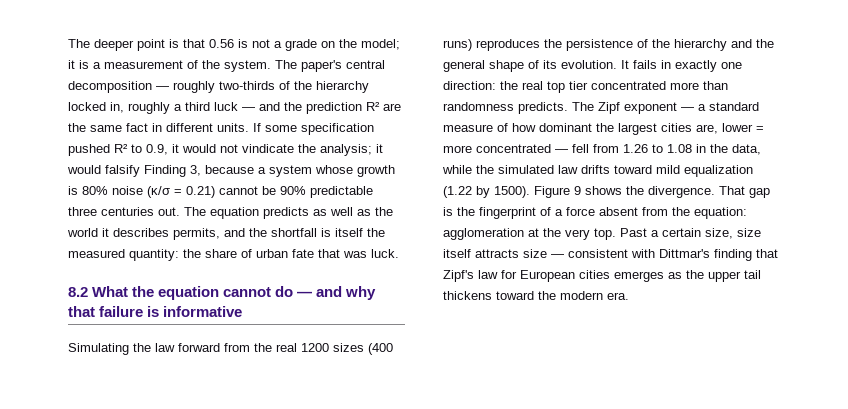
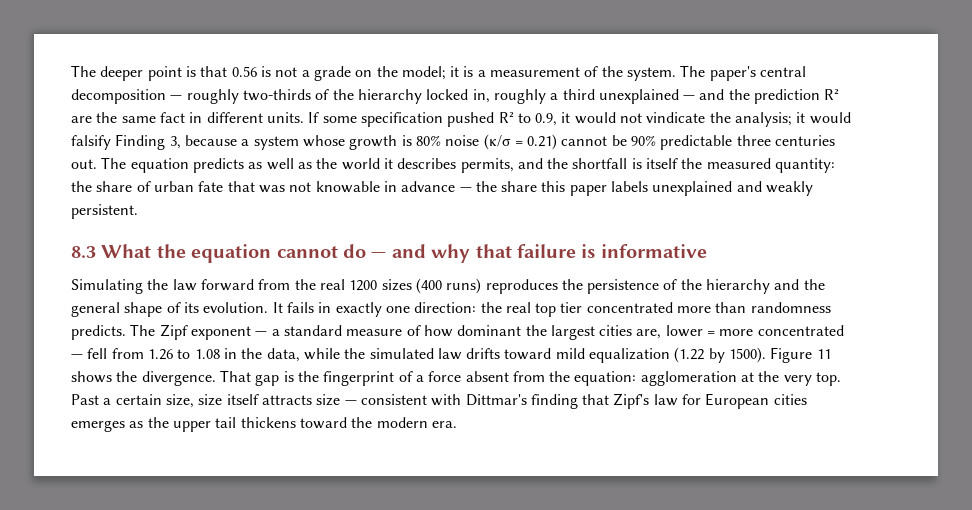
- The paper's central decomposition — roughly two-thirds of the hierarchy locked in, roughly a third luck — and the prediction R² are the same fact in different units.
+ The paper's central decomposition — roughly two-thirds of the hierarchy locked in, roughly a third unexplained — and the prediction R² are the same fact in different units.
- The equation predicts as well as the world it describes permits, and the shortfall is itself the measured quantity: the share of urban fate that was luck.
- 8.2 What the equation cannot do — and why that failure is informative
+ The equation predicts as well as the world it describes permits, and the shortfall is itself the measured quantity: the share of urban fate that was not knowable in advance — the share this paper labels unexplained and weakly persistent.
+ 8.3 What the equation cannot do — and why that failure is informative
- Figure 9 shows the divergence.
+ Figure 11 shows the divergence.

